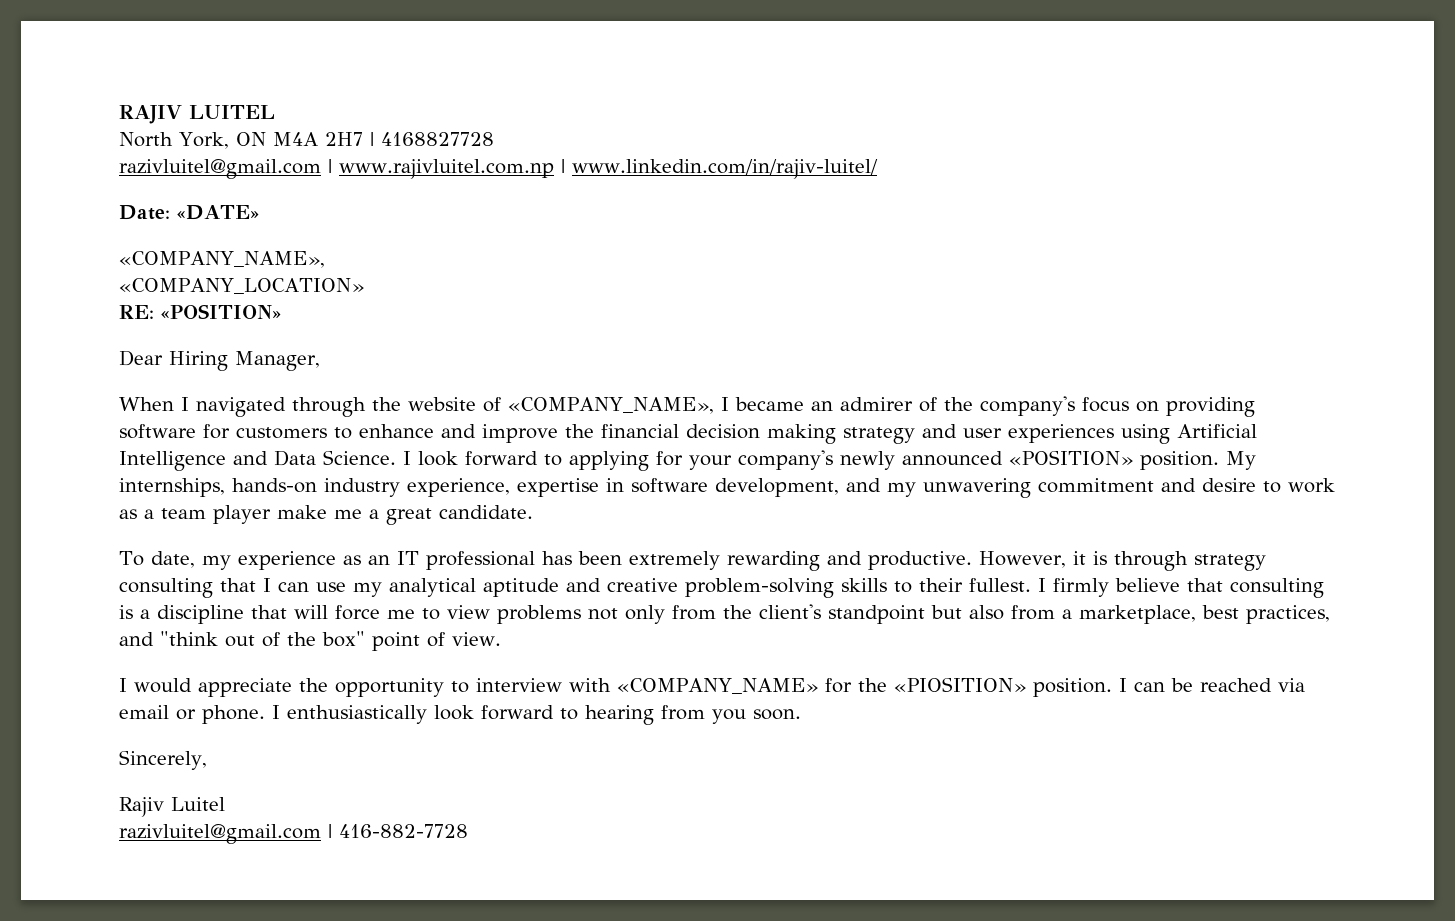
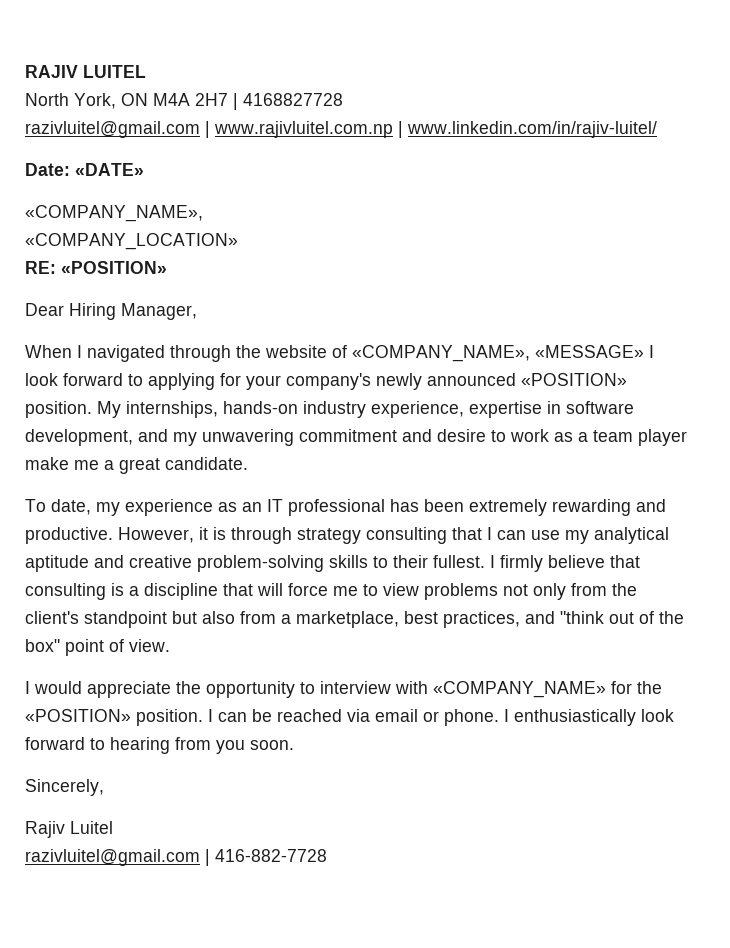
- When I navigated through the website of «COMPANY_NAME», I became an admirer of the company's focus on providing software for customers to enhance and improve the financial decision making strategy and user experiences using Artificial Intelligence and Data Science. I look forward to applying for your company's newly announced «POSITION» position.
+ When I navigated through the website of «COMPANY_NAME», «MESSAGE» I look forward to applying for your company's newly announced «POSITION» position.
- I would appreciate the opportunity to interview with «COMPANY_NAME» for the «PIOSITION» position.
+ I would appreciate the opportunity to interview with «COMPANY_NAME» for the «POSITION» position.

